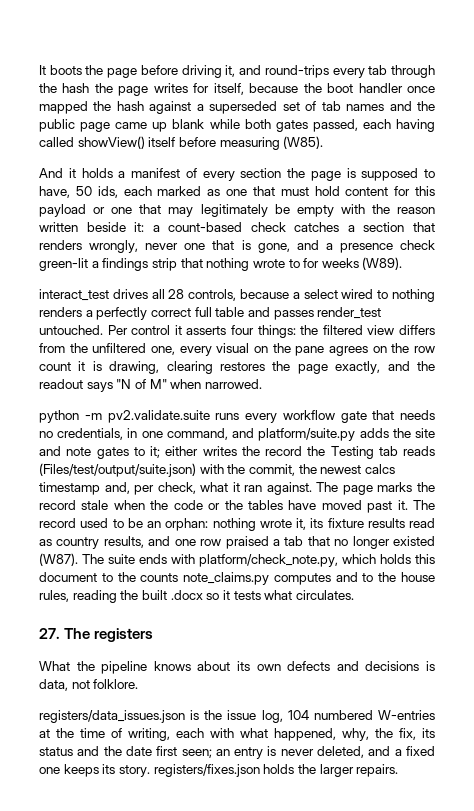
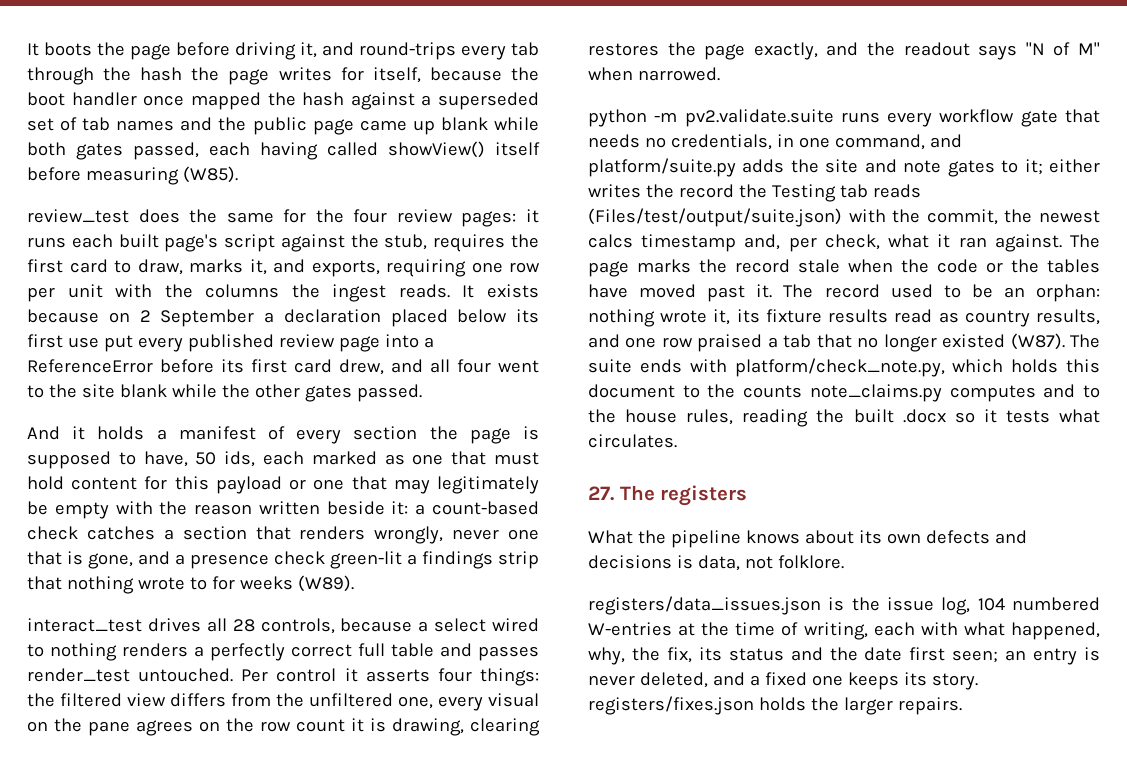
+ review_test does the same for the four review pages: it runs each built page's script against the stub, requires the first card to draw, marks it, and exports, requiring one row per unit with the columns the ingest reads. It exists because on 2 September a declaration placed below its first use put every published review page into a ReferenceError before its first card drew, and all four went to the site blank while the other gates passed.

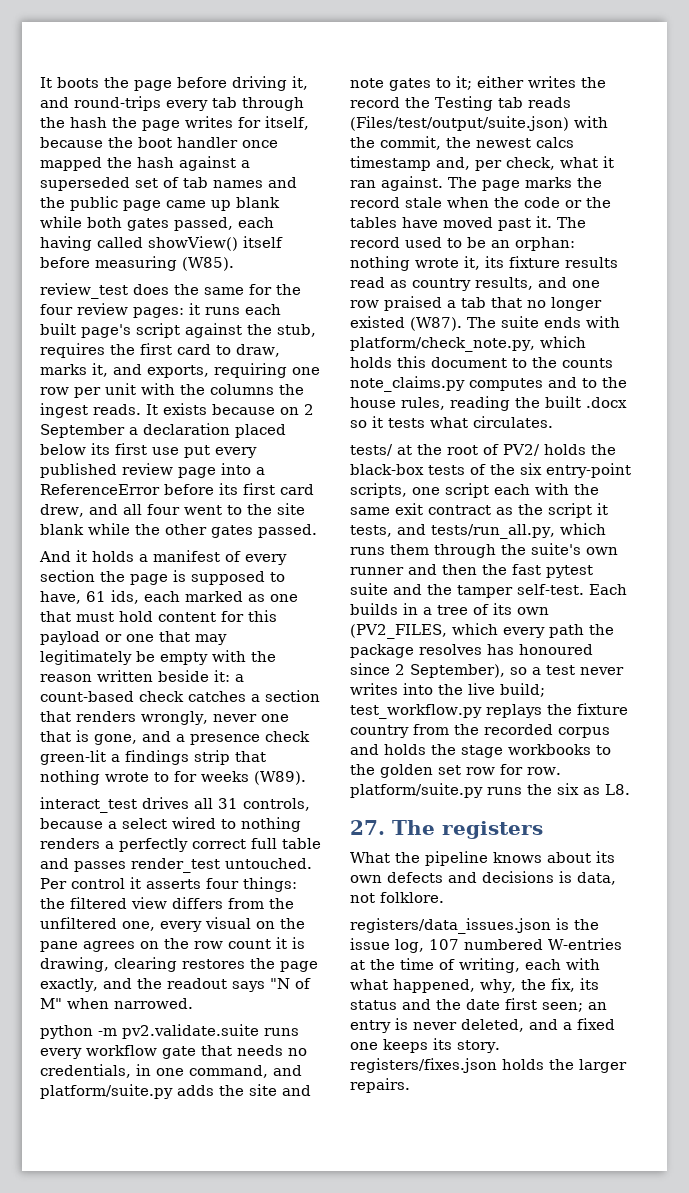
- And it holds a manifest of every section the page is supposed to have, 50 ids, each marked as one that must hold content for this payload or one that may legitimately be empty with the reason written beside it:
+ And it holds a manifest of every section the page is supposed to have, 61 ids, each marked as one that must hold content for this payload or one that may legitimately be empty with the reason written beside it:
- interact_test drives all 28 controls, because a select wired to nothing renders a perfectly correct full table and passes render_test untouched.
+ interact_test drives all 31 controls, because a select wired to nothing renders a perfectly correct full table and passes render_test untouched.
+ tests/ at the root of PV2/ holds the black-box tests of the six entry-point scripts, one script each with the same exit contract as the script it tests, and tests/run_all.py, which runs them through the suite's own runner and then the fast pytest suite and the tamper self-test. Each builds in a tree of its own (PV2_FILES, which every path the package resolves has honoured since 2 September), so a test never writes into the live build; test_workflow.py replays the fixture country from the recorded corpus and holds the stage workbooks to the golden set row for row. platform/suite.py runs the six as L8.
- registers/data_issues.json is the issue log, 104 numbered W-entries at the time of writing, each with what happened, why, the fix, its status and the date first seen; an entry is never deleted, and a fixed one keeps its story. registers/fixes.json holds the larger repairs.
+ registers/data_issues.json is the issue log, 107 numbered W-entries at the time of writing, each with what happened, why, the fix, its status and the date first seen; an entry is never deleted, and a fixed one keeps its story. registers/fixes.json holds the larger repairs.

